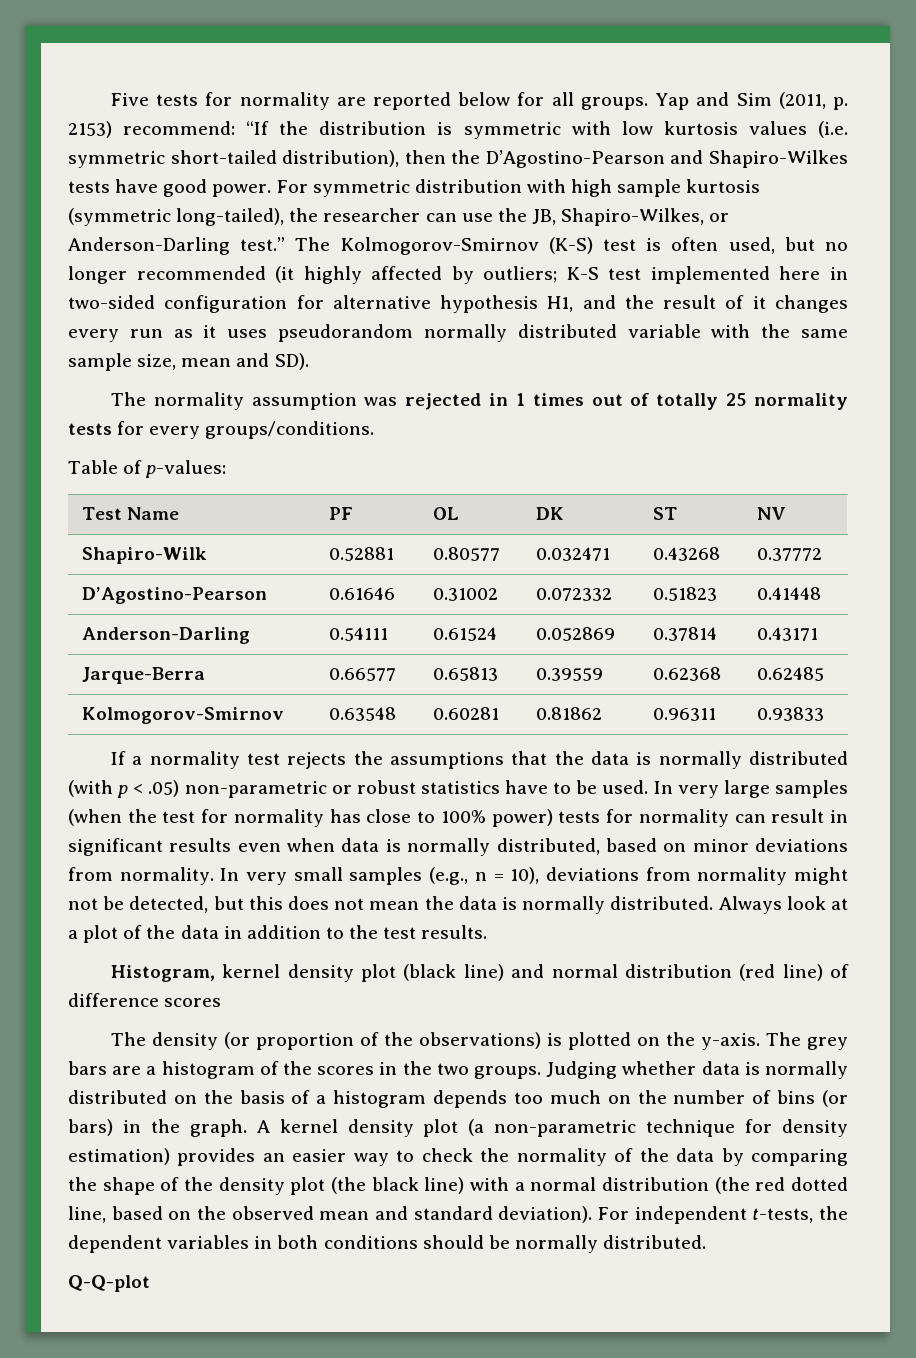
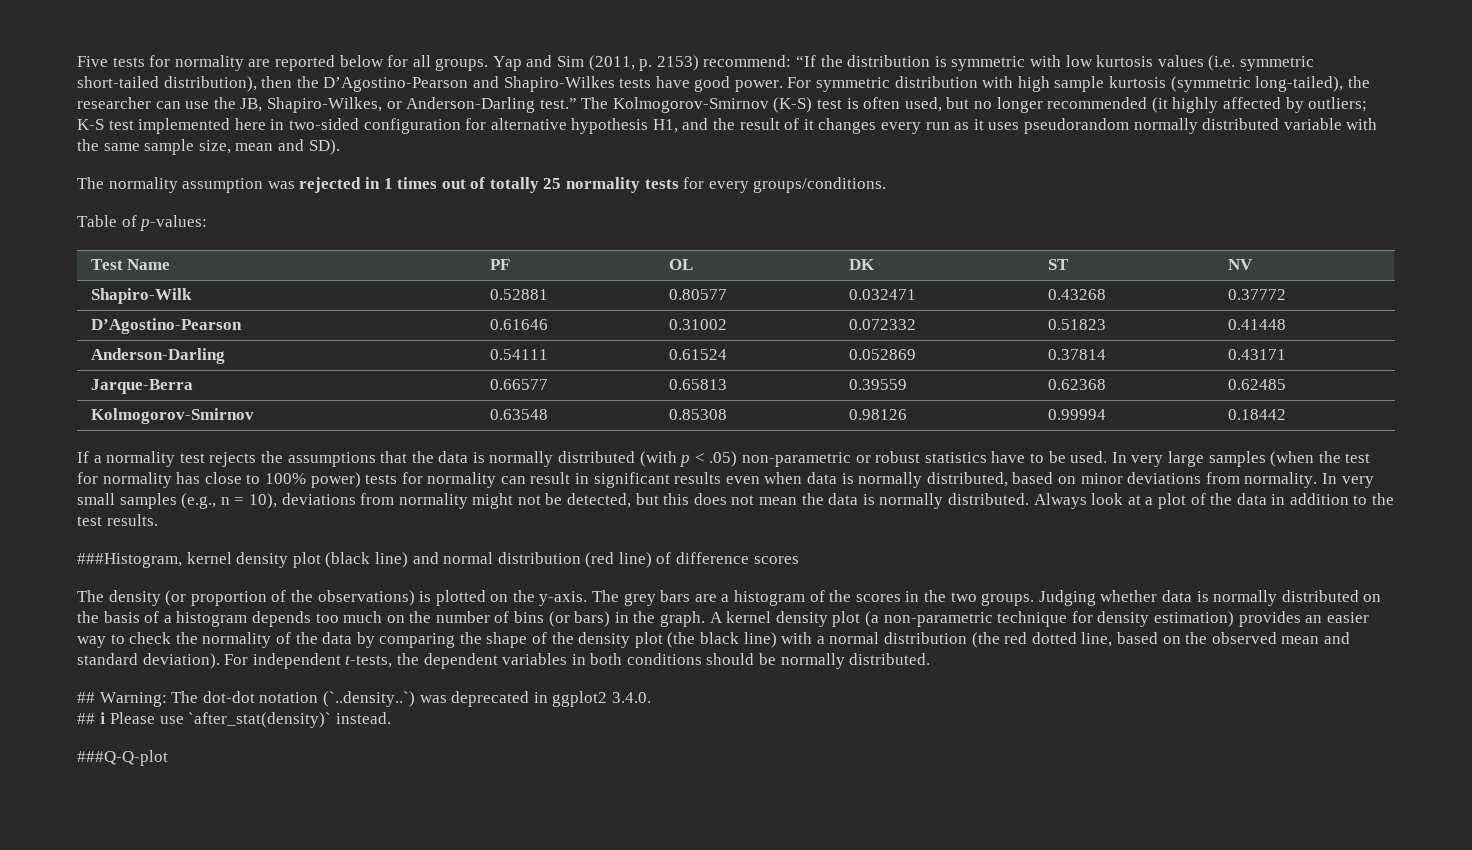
- Kolmogorov-Smirnov | 0.63548 | 0.60281 | 0.81862 | 0.96311 | 0.93833
+ Kolmogorov-Smirnov | 0.63548 | 0.85308 | 0.98126 | 0.99994 | 0.18442
- Histogram, kernel density plot (black line) and normal distribution (red line) of difference scores
+ ###Histogram, kernel density plot (black line) and normal distribution (red line) of difference scores
- Q-Q-plot
+ ## Warning: The dot-dot notation (`..density..`) was deprecated in ggplot2 3.4.0.
+ ## ℹ Please use `after_stat(density)` instead.
+ ###Q-Q-plot

